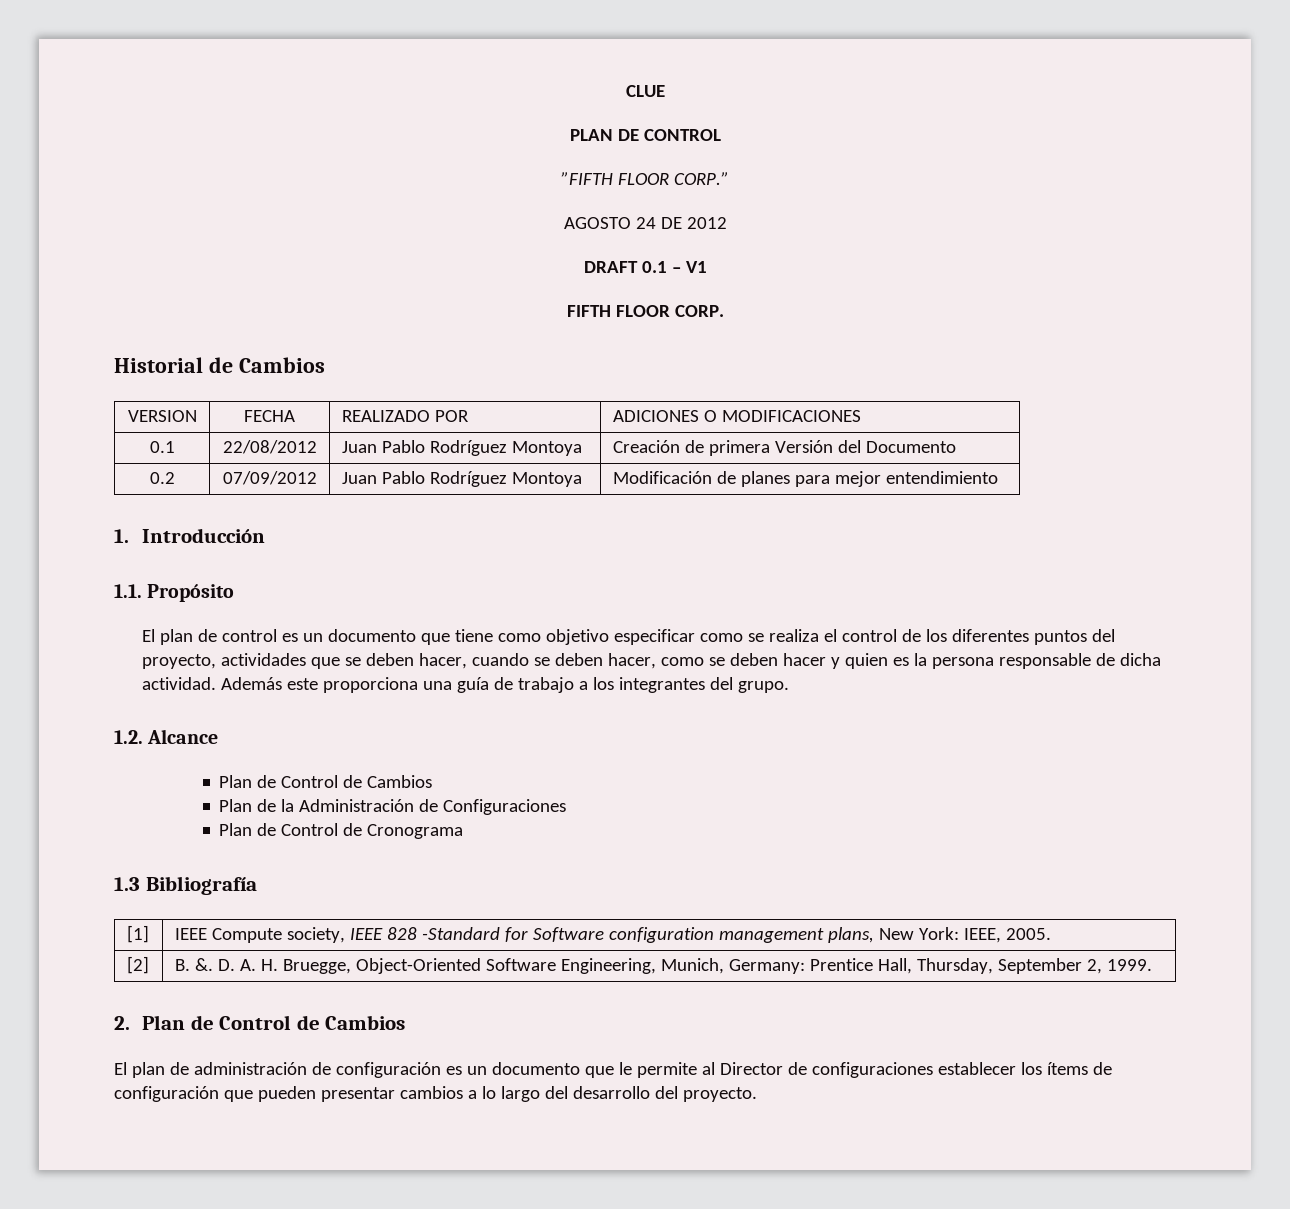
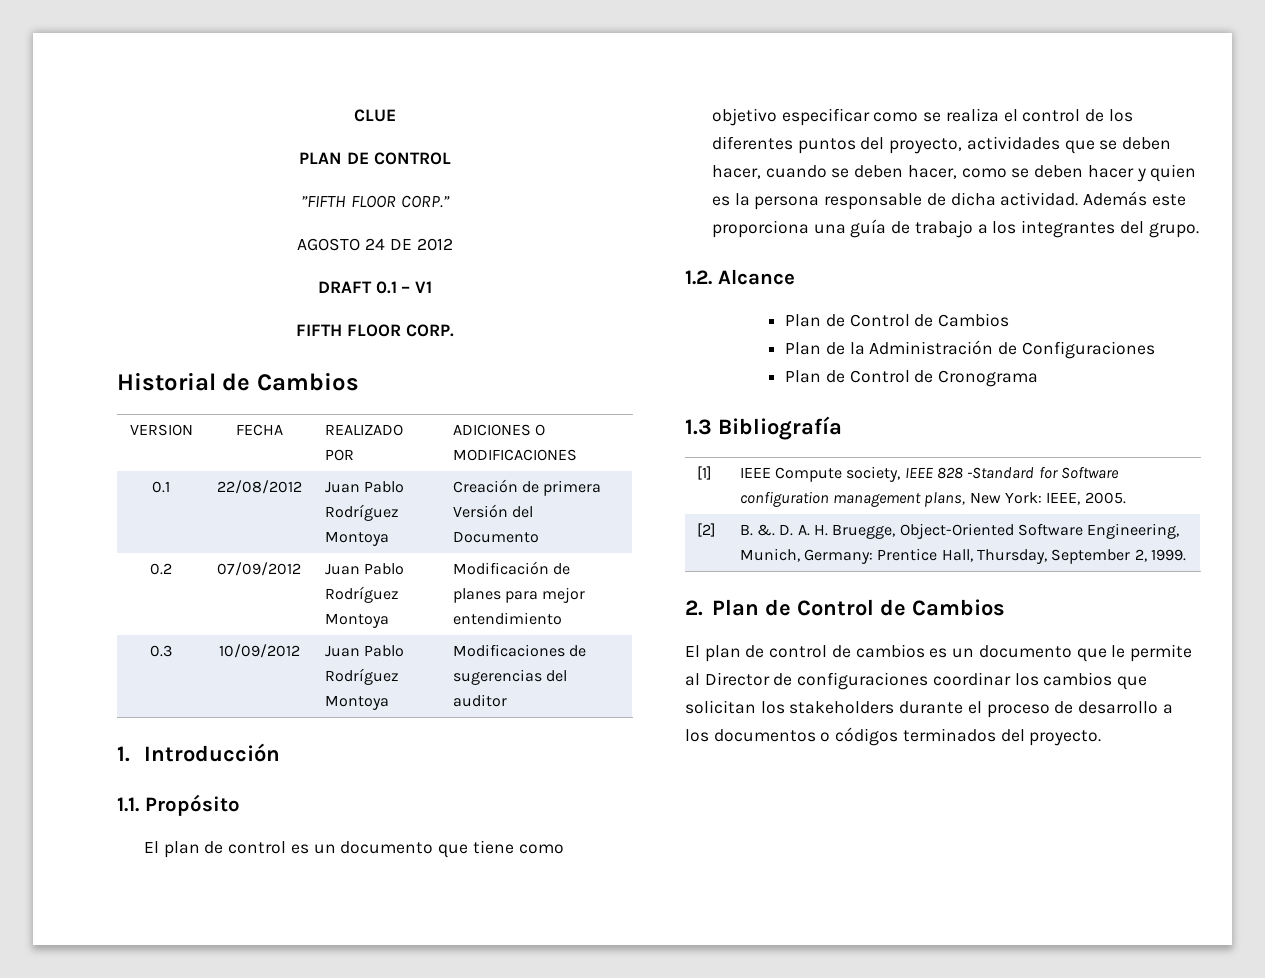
+ 0.3 | 10/09/2012 | Juan Pablo Rodríguez Montoya | Modificaciones de sugerencias del auditor
- El plan de administración de configuración es un documento que le permite al Director de configuraciones establecer los ítems de configuración que pueden presentar cambios a lo largo del desarrollo del proyecto.
+ El plan de control de cambios es un documento que le permite al Director de configuraciones coordinar los cambios que solicitan los stakeholders durante el proceso de desarrollo a los documentos o códigos terminados del proyecto.

